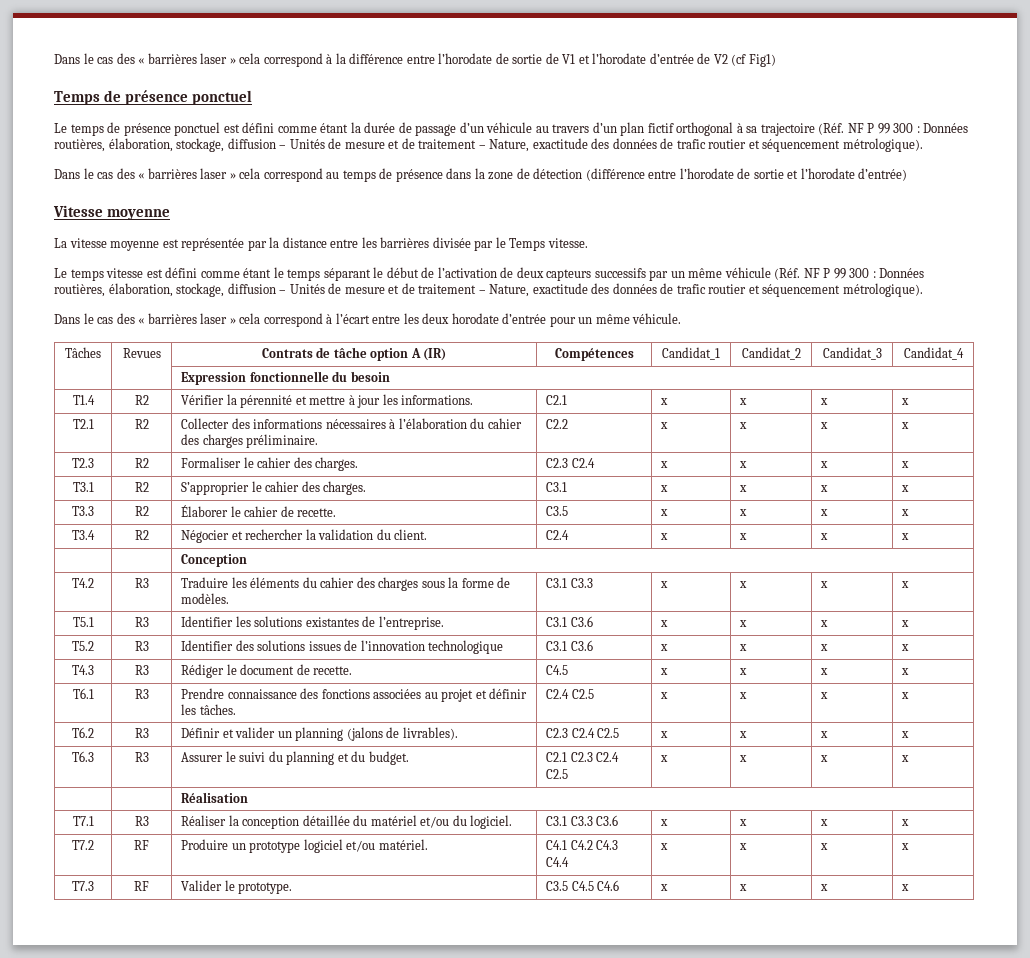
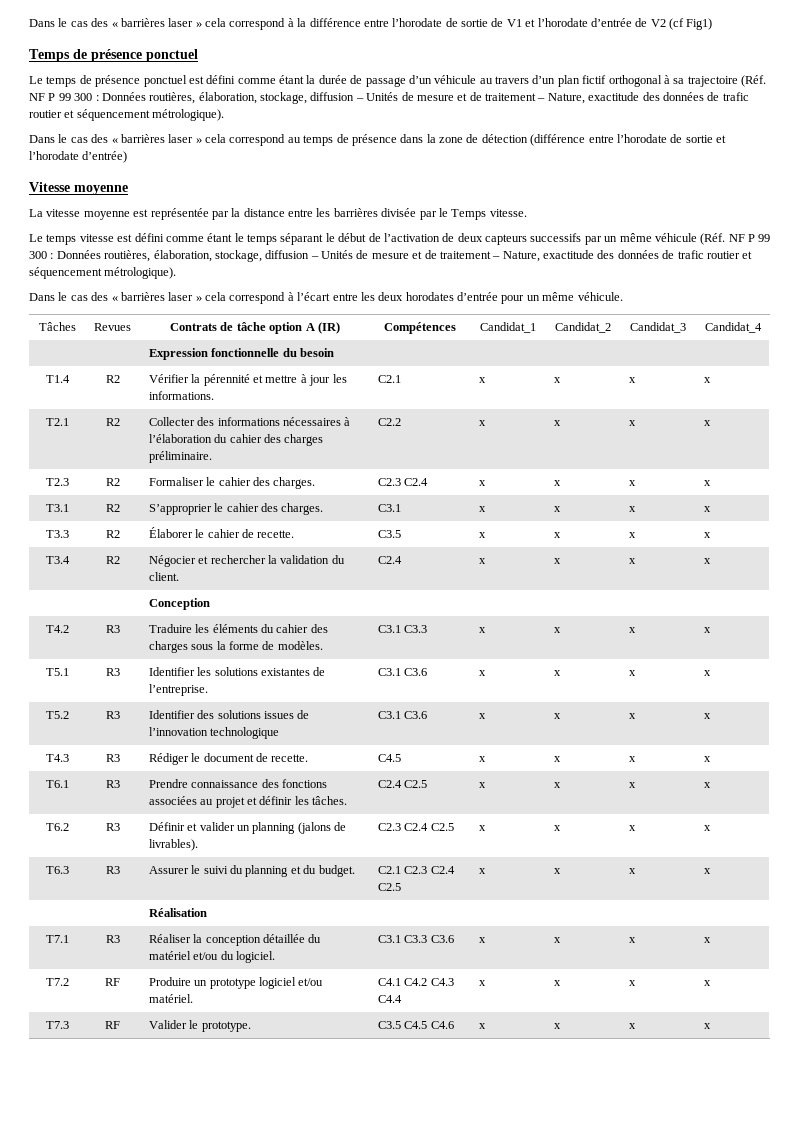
- Dans le cas des « barrières laser » cela correspond à l’écart entre les deux horodate d’entrée pour un même véhicule.
+ Dans le cas des « barrières laser » cela correspond à l’écart entre les deux horodates d’entrée pour un même véhicule.

